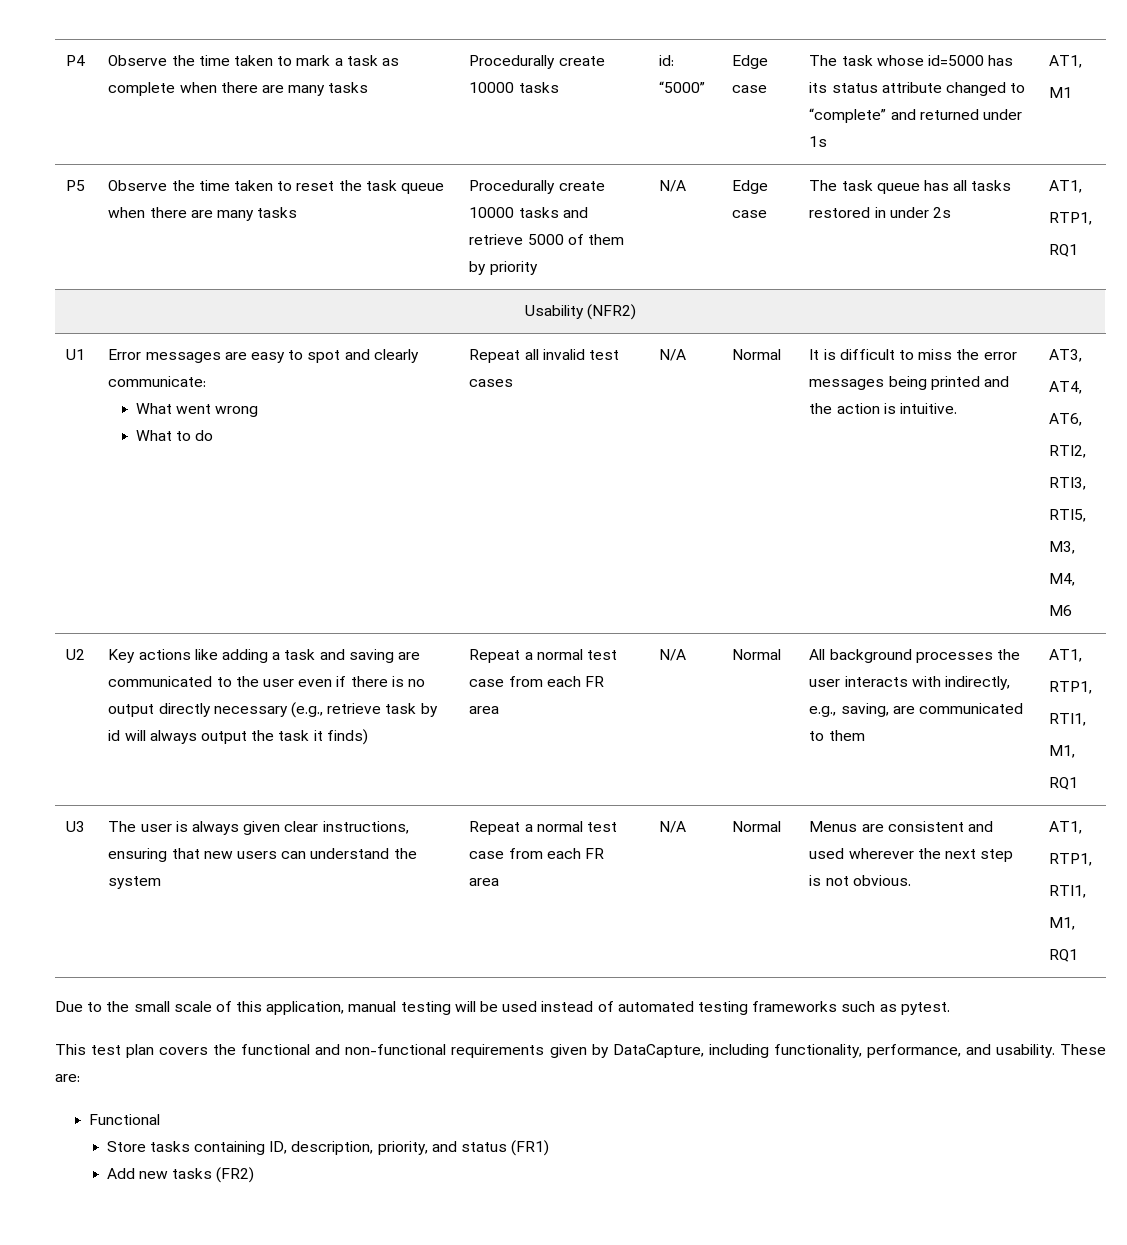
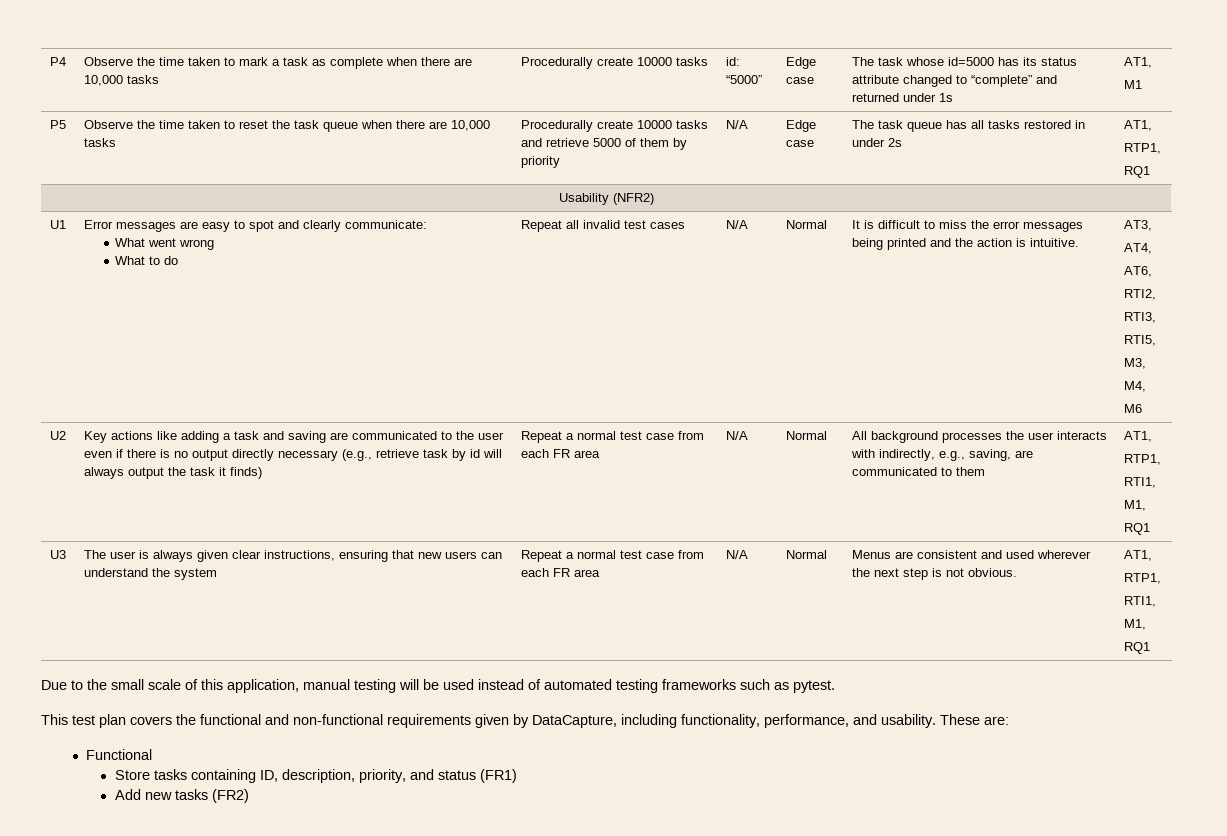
- Observe the time taken to mark a task as complete when there are many tasks
+ Observe the time taken to mark a task as complete when there are 10,000 tasks
- Observe the time taken to reset the task queue when there are many tasks
+ Observe the time taken to reset the task queue when there are 10,000 tasks

